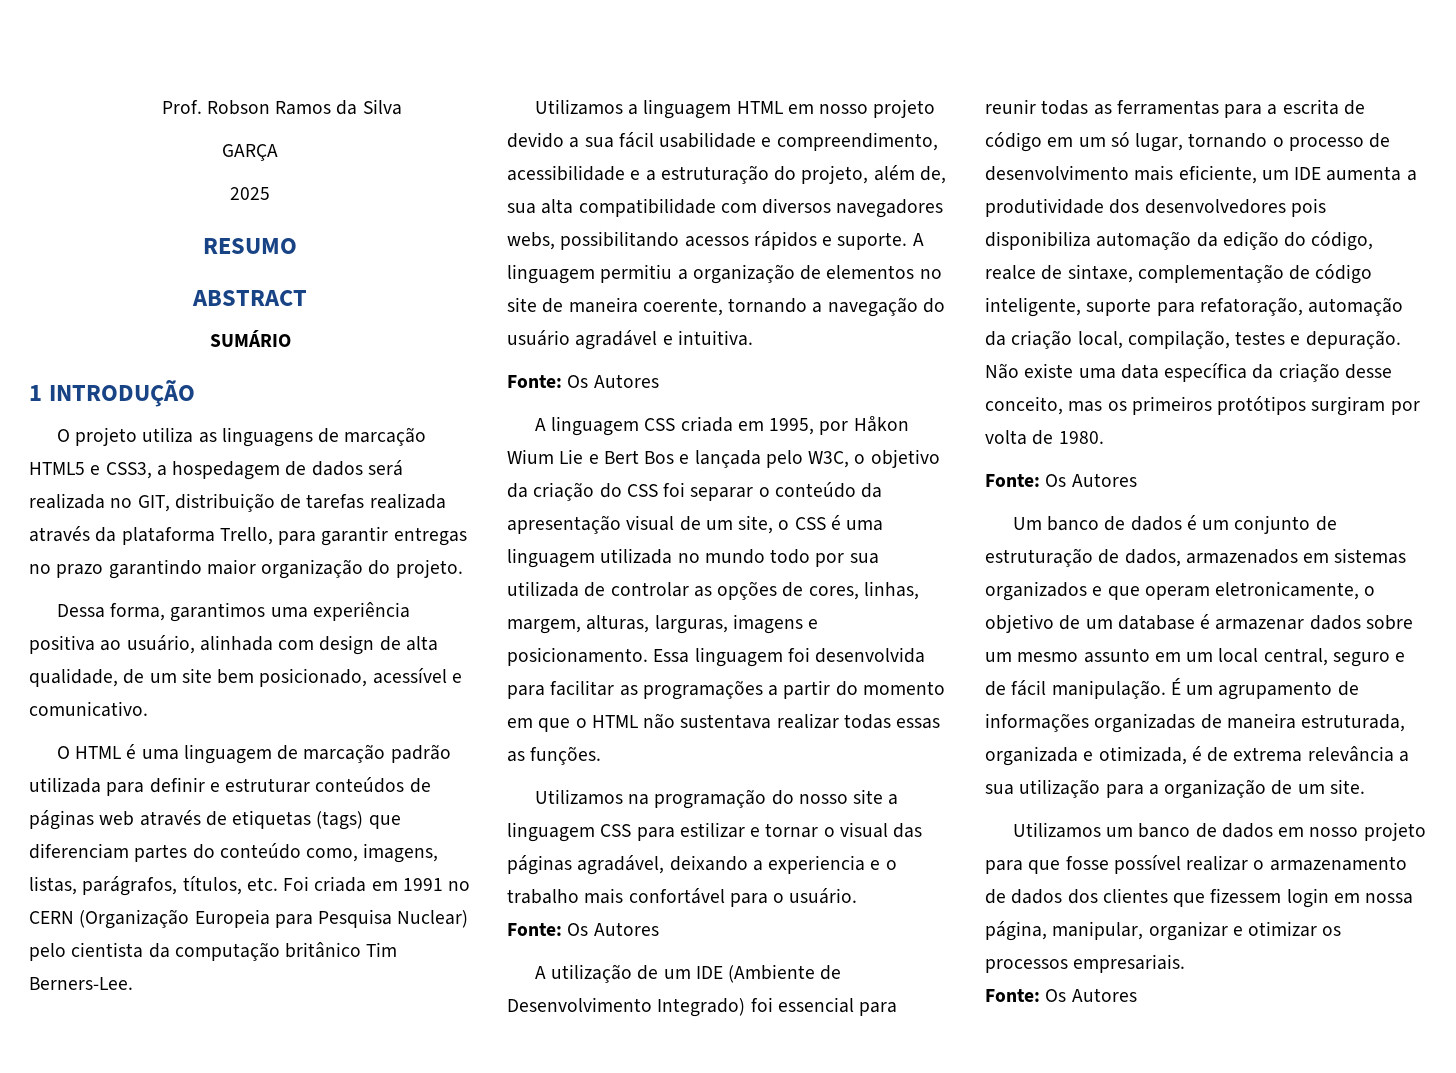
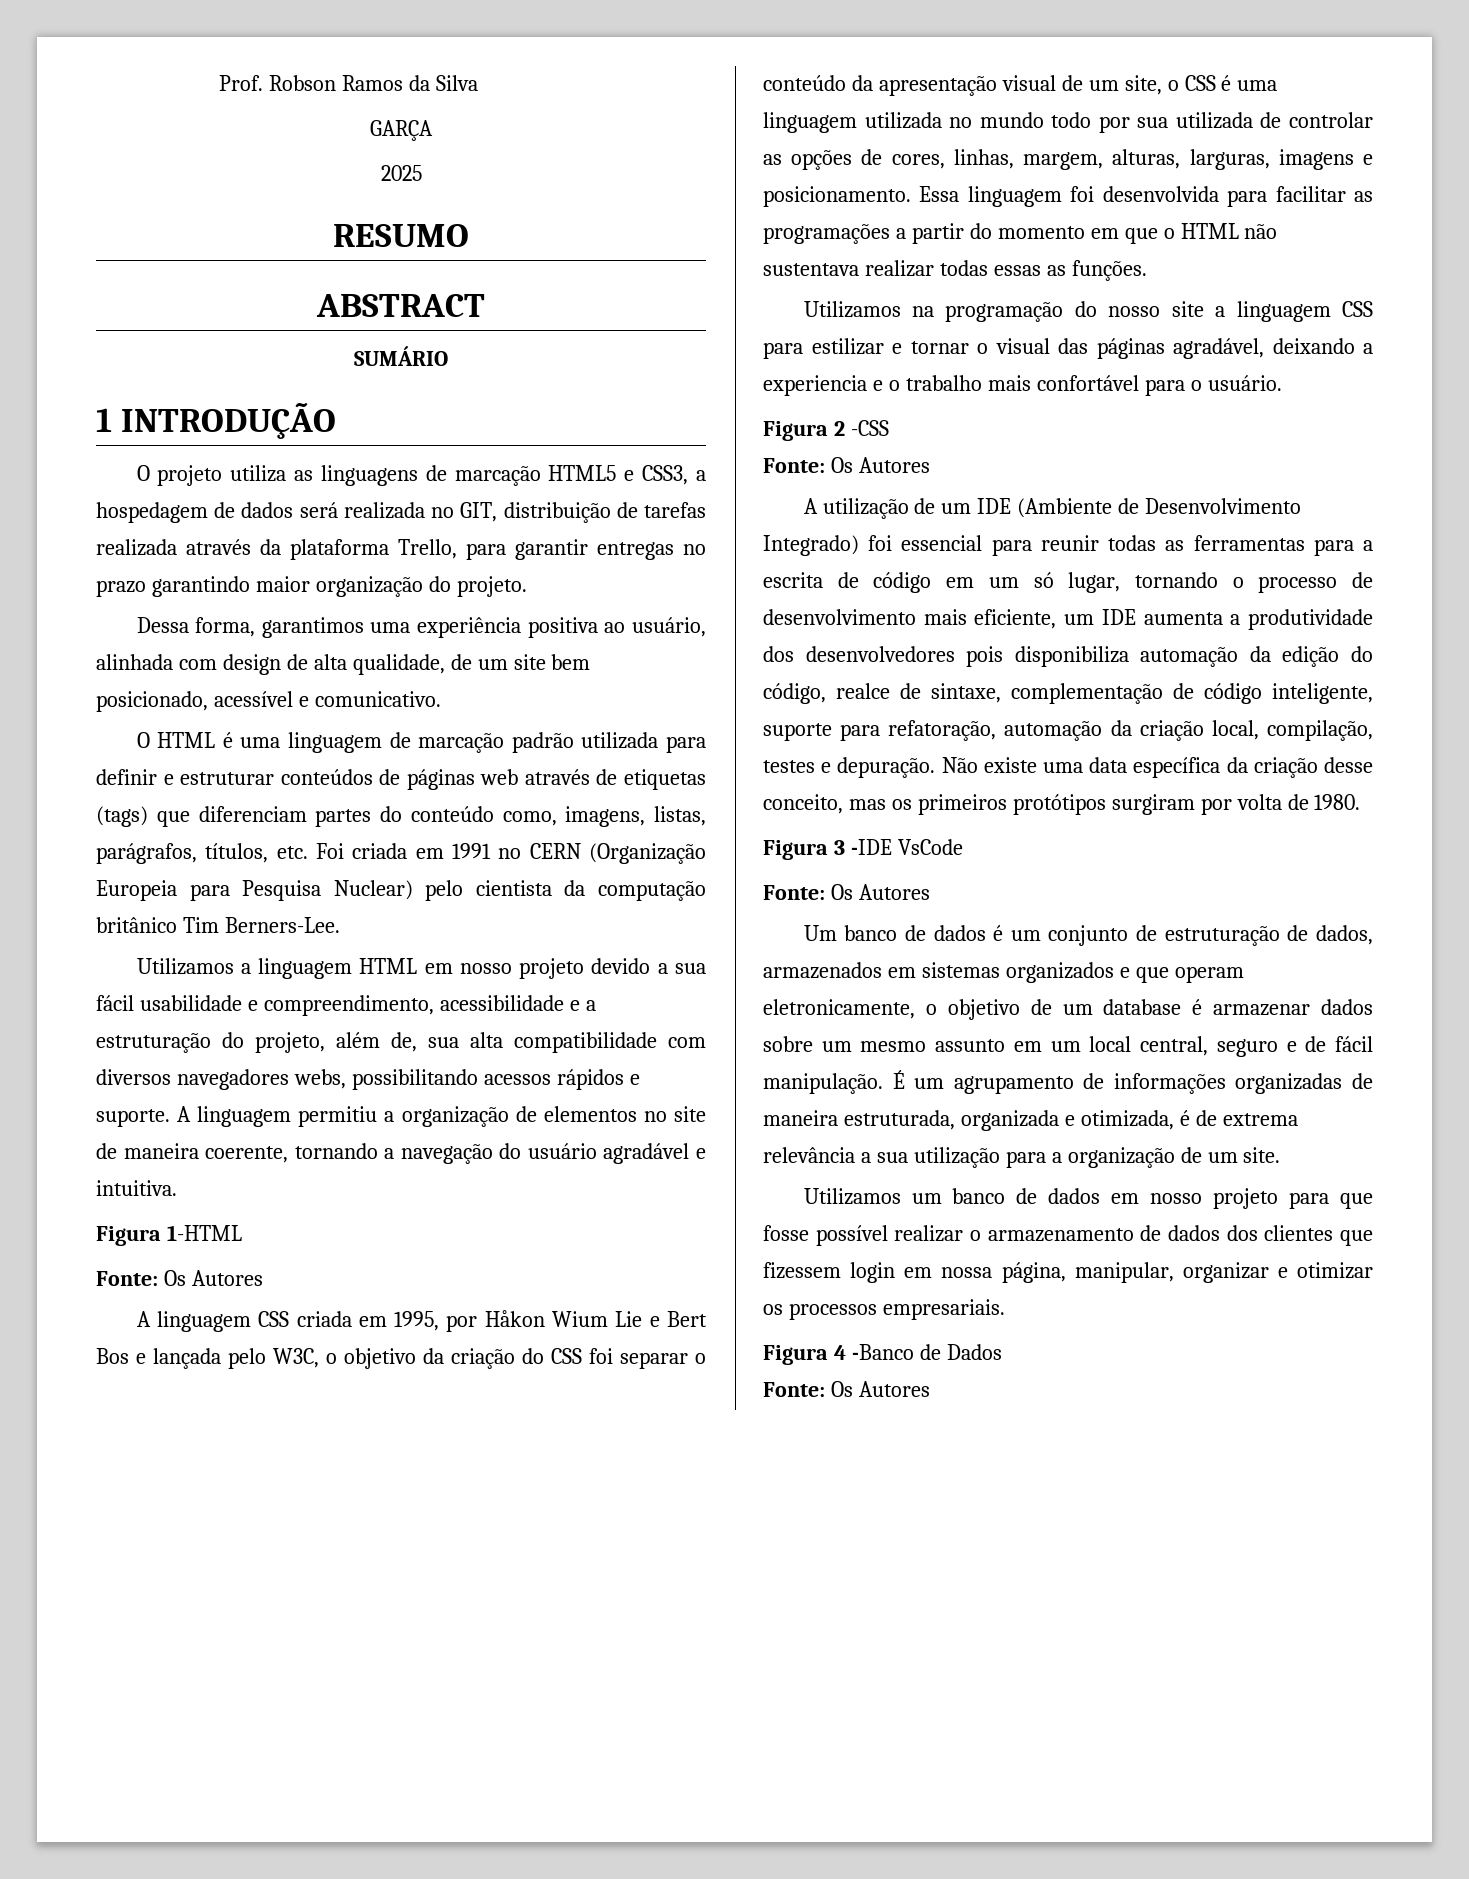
+ Figura 1-HTML
+ Figura 2 -CSS
+ Figura 3 -IDE VsCode
+ Figura 4 -Banco de Dados

